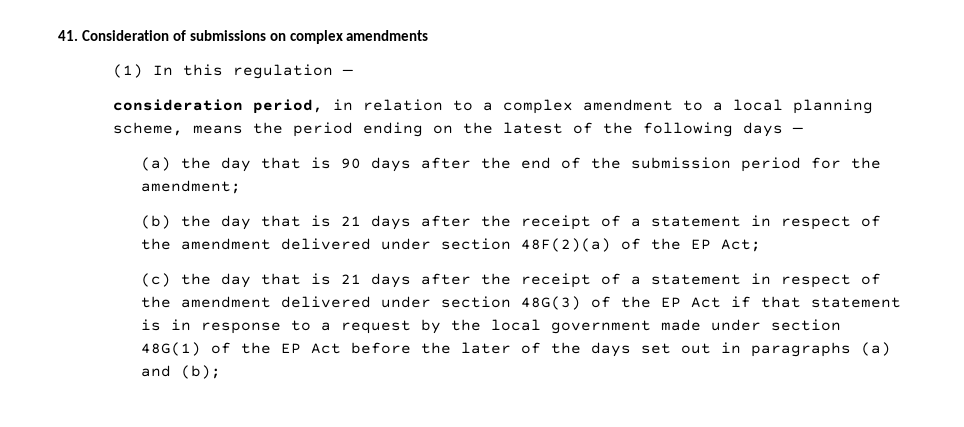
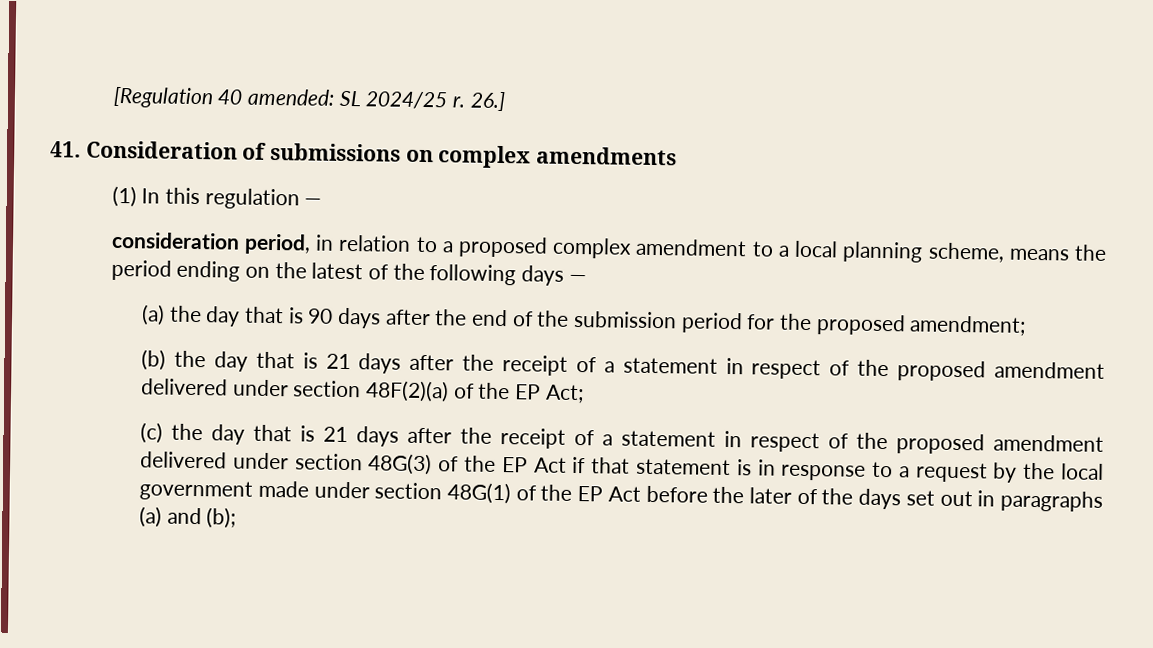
+ [Regulation 40 amended: SL 2024/25 r. 26.]
- consideration period, in relation to a complex amendment to a local planning scheme, means the period ending on the latest of the following days —
+ consideration period, in relation to a proposed complex amendment to a local planning scheme, means the period ending on the latest of the following days —
- (a) the day that is 90 days after the end of the submission period for the amendment;
+ (a) the day that is 90 days after the end of the submission period for the proposed amendment;
- (b) the day that is 21 days after the receipt of a statement in respect of the amendment delivered under section 48F(2)(a) of the EP Act;
+ (b) the day that is 21 days after the receipt of a statement in respect of the proposed amendment delivered under section 48F(2)(a) of the EP Act;
- (c) the day that is 21 days after the receipt of a statement in respect of the amendment delivered under section 48G(3) of the EP Act if that statement is in response to a request by the local government made under section 48G(1) of the EP Act before the later of the days set out in paragraphs (a) and (b);
+ (c) the day that is 21 days after the receipt of a statement in respect of the proposed amendment delivered under section 48G(3) of the EP Act if that statement is in response to a request by the local government made under section 48G(1) of the EP Act before the later of the days set out in paragraphs (a) and (b);

